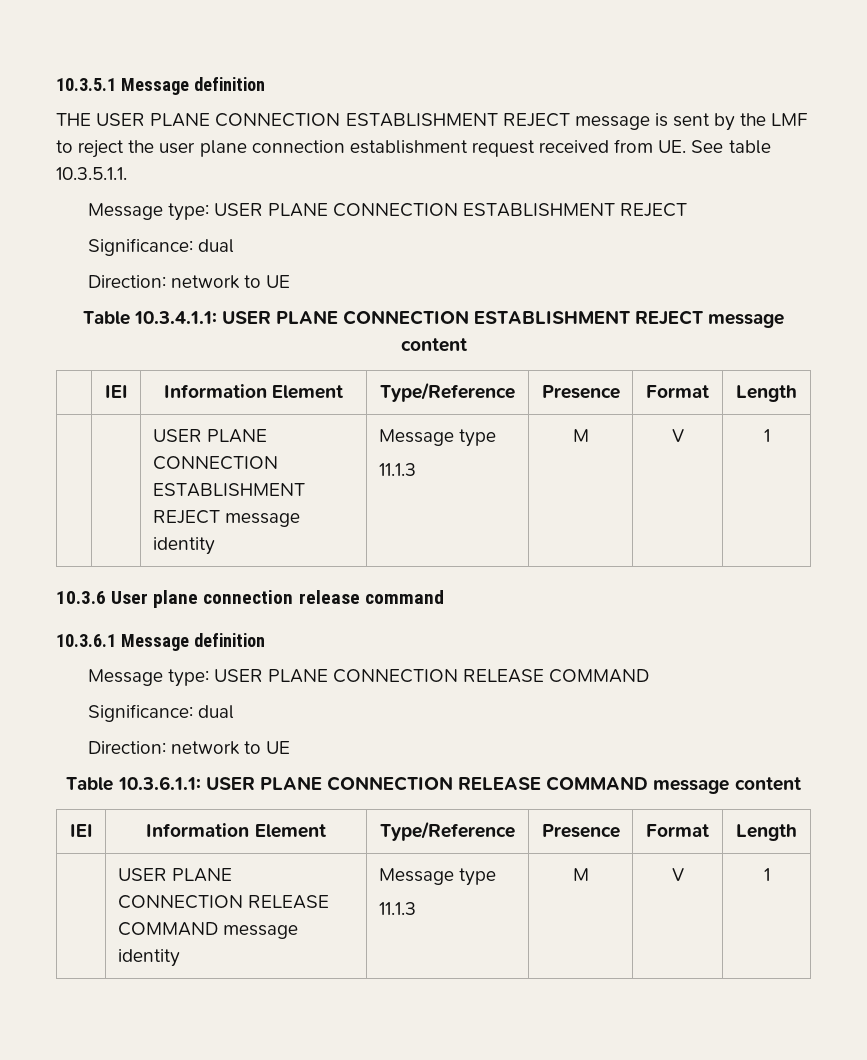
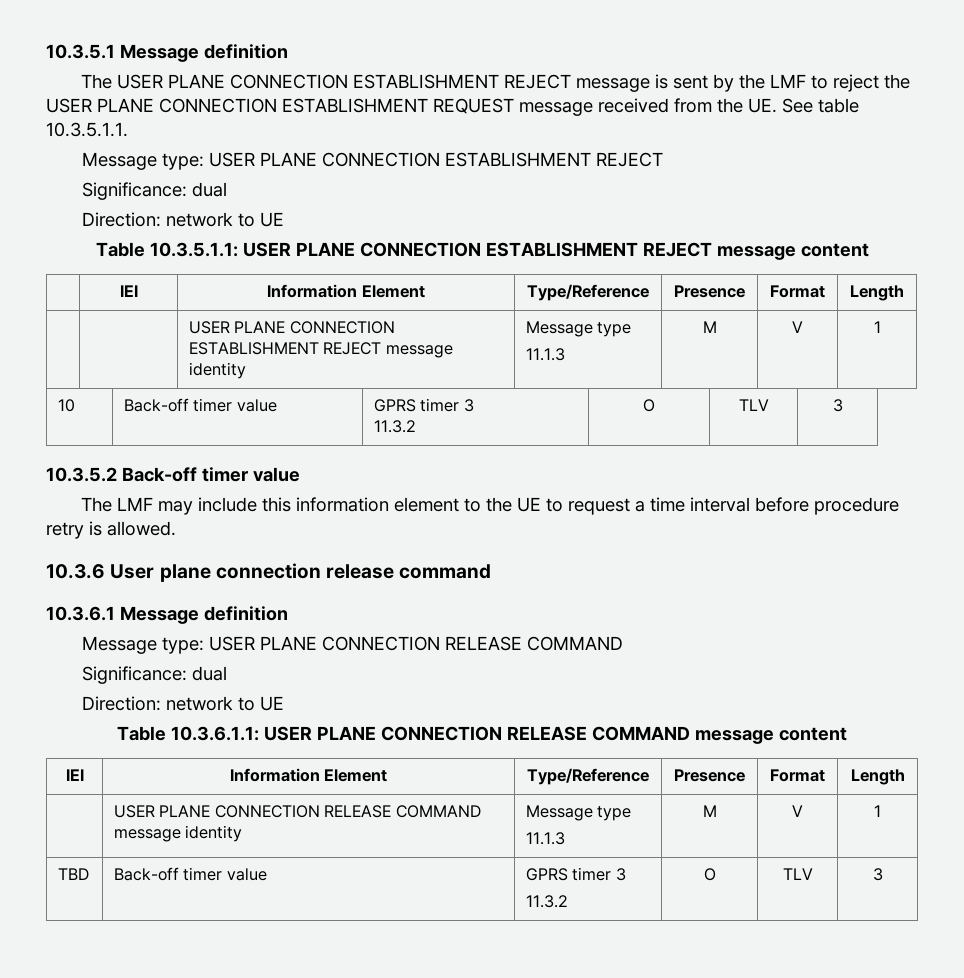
- THE USER PLANE CONNECTION ESTABLISHMENT REJECT message is sent by the LMF to reject the user plane connection establishment request received from UE. See table 10.3.5.1.1.
+ The USER PLANE CONNECTION ESTABLISHMENT REJECT message is sent by the LMF to reject the USER PLANE CONNECTION ESTABLISHMENT REQUEST message received from the UE. See table 10.3.5.1.1.
- Table 10.3.4.1.1: USER PLANE CONNECTION ESTABLISHMENT REJECT message content
+ Table 10.3.5.1.1: USER PLANE CONNECTION ESTABLISHMENT REJECT message content
+ 10 | Back-off timer value | GPRS timer 3
+ 11.3.2 | O | TLV | 3
+ 10.3.5.2 Back-off timer value
+ The LMF may include this information element to the UE to request a time interval before procedure retry is allowed.
+ TBD | Back-off timer value | GPRS timer 3
+ 11.3.2 | O | TLV | 3

